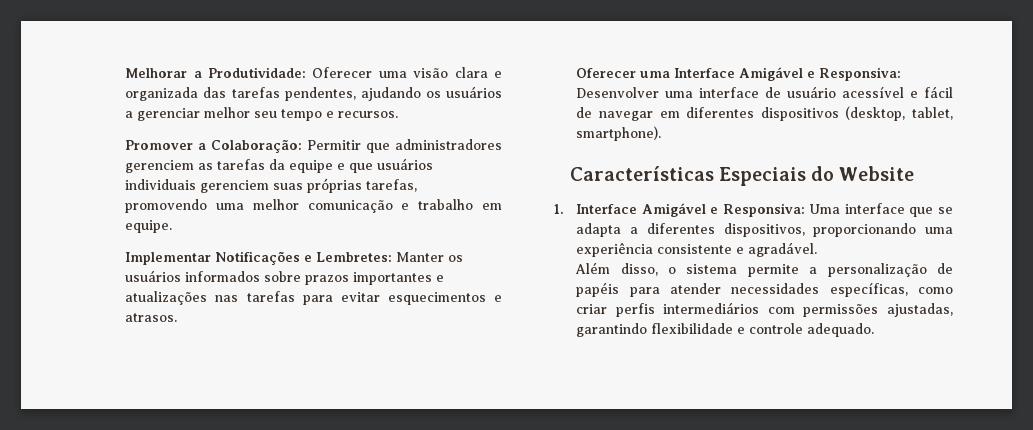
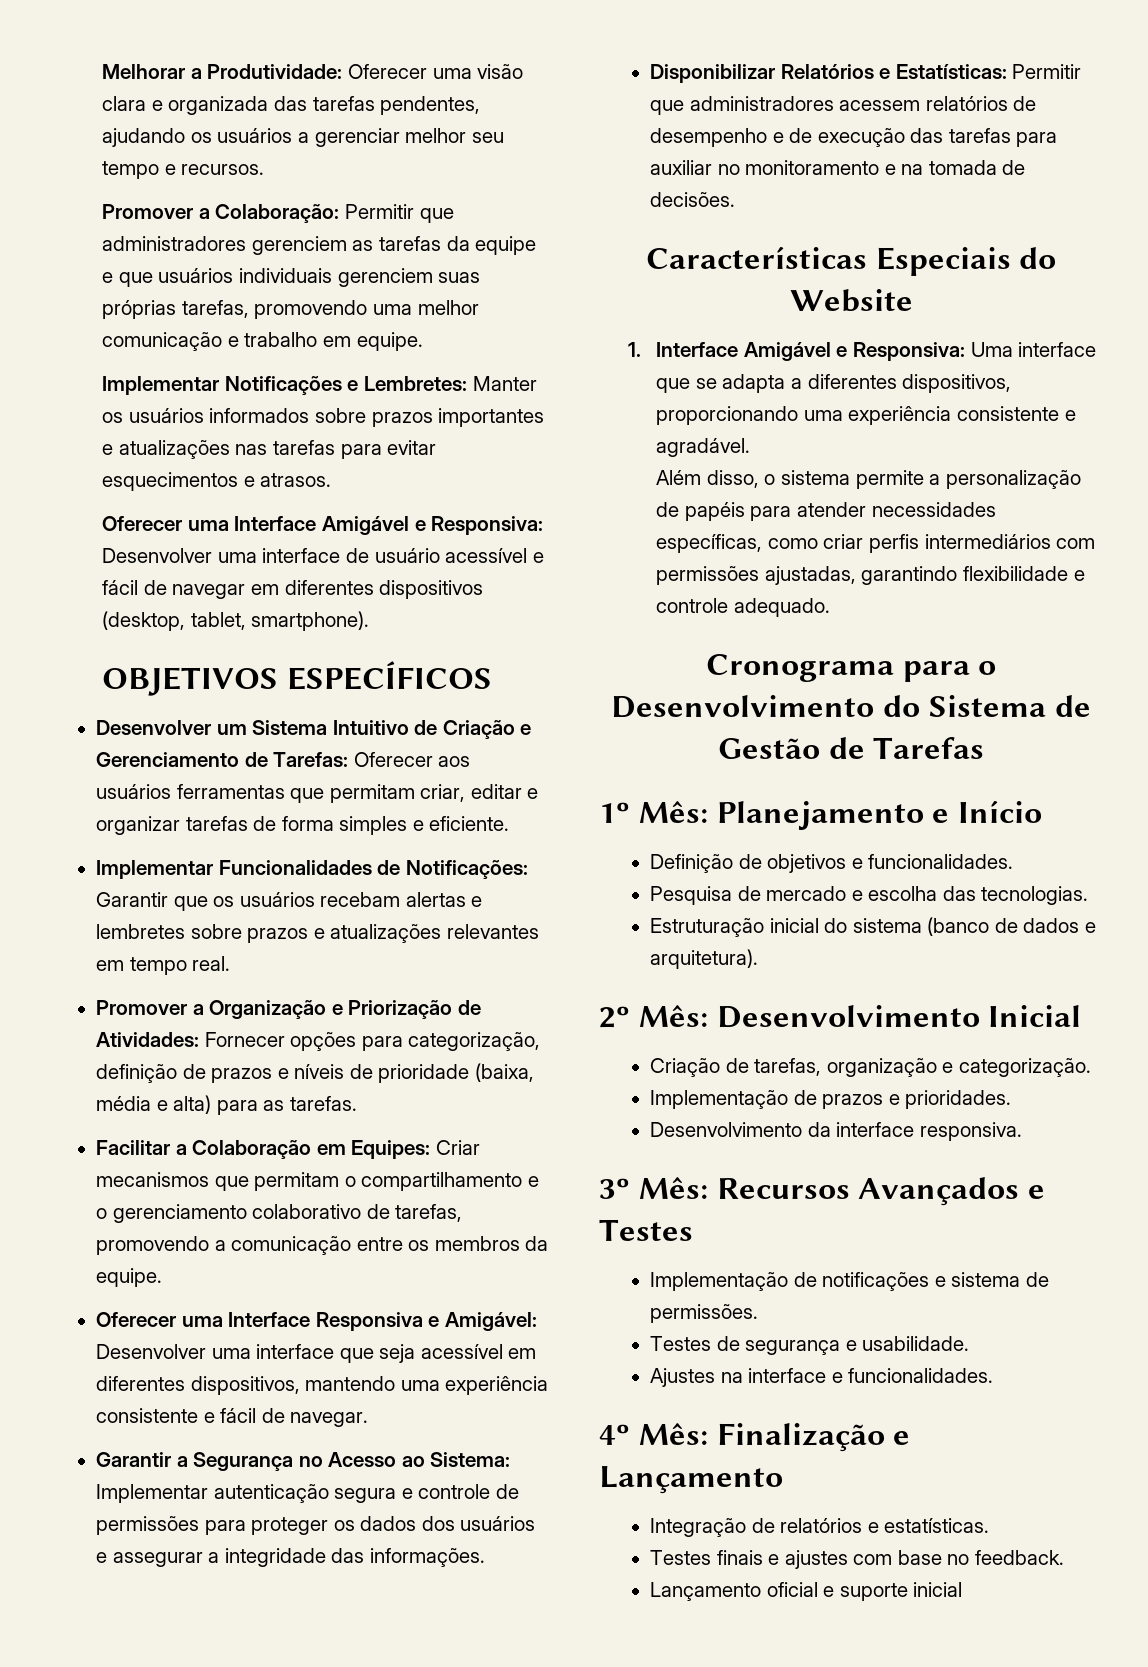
+ OBJETIVOS ESPECÍFICOS
+ Desenvolver um Sistema Intuitivo de Criação e Gerenciamento de Tarefas: Oferecer aos usuários ferramentas que permitam criar, editar e organizar tarefas de forma simples e eficiente.
+ Implementar Funcionalidades de Notificações: Garantir que os usuários recebam alertas e lembretes sobre prazos e atualizações relevantes em tempo real.
+ Promover a Organização e Priorização de Atividades: Fornecer opções para categorização, definição de prazos e níveis de prioridade (baixa, média e alta) para as tarefas.
+ Facilitar a Colaboração em Equipes: Criar mecanismos que permitam o compartilhamento e o gerenciamento colaborativo de tarefas, promovendo a comunicação entre os membros da equipe.
+ Oferecer uma Interface Responsiva e Amigável: Desenvolver uma interface que seja acessível em diferentes dispositivos, mantendo uma experiência consistente e fácil de navegar.
+ Garantir a Segurança no Acesso ao Sistema: Implementar autenticação segura e controle de permissões para proteger os dados dos usuários e assegurar a integridade das informações.
+ Disponibilizar Relatórios e Estatísticas: Permitir que administradores acessem relatórios de desempenho e de execução das tarefas para auxiliar no monitoramento e na tomada de decisões.
+ Cronograma para o Desenvolvimento do Sistema de Gestão de Tarefas
+ 1º Mês: Planejamento e Início
+ Definição de objetivos e funcionalidades.
+ Pesquisa de mercado e escolha das tecnologias.
+ Estruturação inicial do sistema (banco de dados e arquitetura).
+ 2º Mês: Desenvolvimento Inicial
+ Criação de tarefas, organização e categorização.
+ Implementação de prazos e prioridades.
+ Desenvolvimento da interface responsiva.
+ 3º Mês: Recursos Avançados e Testes
+ Implementação de notificações e sistema de permissões.
+ Testes de segurança e usabilidade.
+ Ajustes na interface e funcionalidades.
+ 4º Mês: Finalização e Lançamento
+ Integração de relatórios e estatísticas.
+ Testes finais e ajustes com base no feedback.
+ Lançamento oficial e suporte inicial

